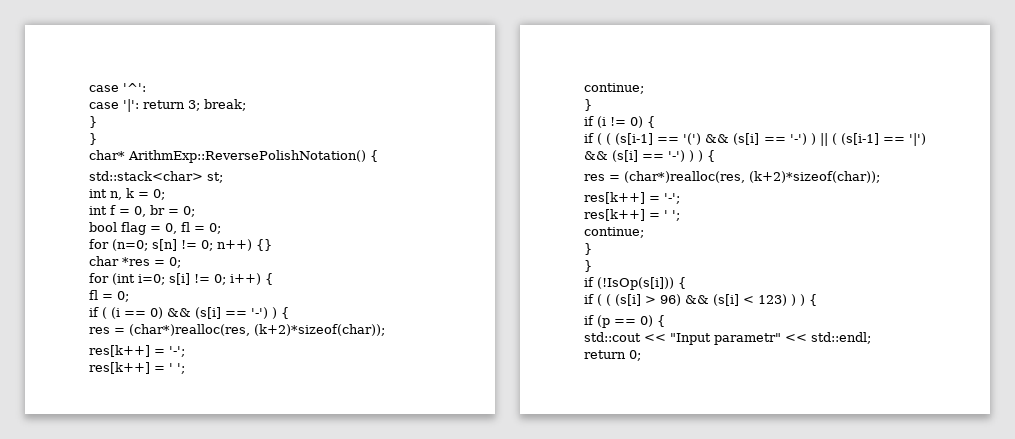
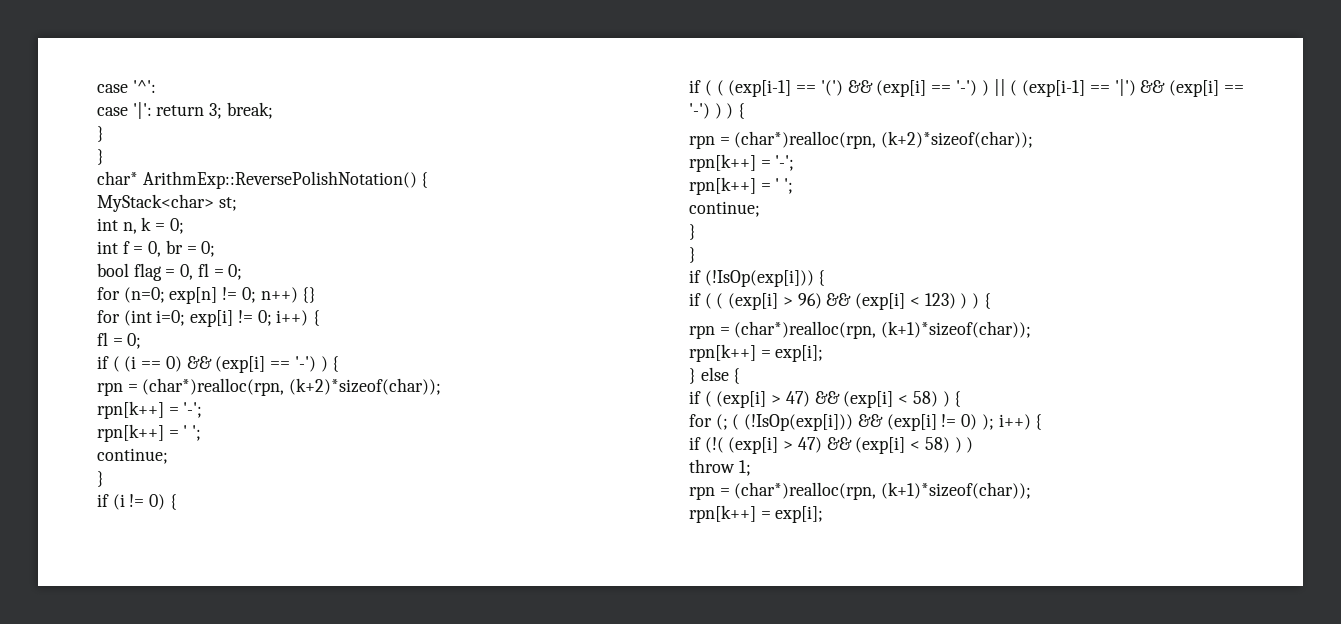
- std::stack<char> st;
+ MyStack<char> st;
- for (n=0; s[n] != 0; n++) {}
+ for (n=0; exp[n] != 0; n++) {}
- char *res = 0;
- for (int i=0; s[i] != 0; i++) {
+ for (int i=0; exp[i] != 0; i++) {
- if ( (i == 0) && (s[i] == '-') ) {
- res = (char*)realloc(res, (k+2)*sizeof(char));
- res[k++] = '-';
- res[k++] = ' ';
+ if ( (i == 0) && (exp[i] == '-') ) {
+ rpn = (char*)realloc(rpn, (k+2)*sizeof(char));
+ rpn[k++] = '-';
+ rpn[k++] = ' ';
- if ( ( (s[i-1] == '(') && (s[i] == '-') ) || ( (s[i-1] == '|') && (s[i] == '-') ) ) {
- res = (char*)realloc(res, (k+2)*sizeof(char));
- res[k++] = '-';
- res[k++] = ' ';
+ if ( ( (exp[i-1] == '(') && (exp[i] == '-') ) || ( (exp[i-1] == '|') && (exp[i] == '-') ) ) {
+ rpn = (char*)realloc(rpn, (k+2)*sizeof(char));
+ rpn[k++] = '-';
+ rpn[k++] = ' ';
- if (!IsOp(s[i])) {
- if ( ( (s[i] > 96) && (s[i] < 123) ) ) {
- if (p == 0) {
- std::cout << "Input parametr" << std::endl;
- return 0;
+ if (!IsOp(exp[i])) {
+ if ( ( (exp[i] > 96) && (exp[i] < 123) ) ) {
+ rpn = (char*)realloc(rpn, (k+1)*sizeof(char));
+ rpn[k++] = exp[i];
+ } else {
+ if ( (exp[i] > 47) && (exp[i] < 58) ) {
+ for (; ( (!IsOp(exp[i])) && (exp[i] != 0) ); i++) {
+ if (!( (exp[i] > 47) && (exp[i] < 58) ) )
+ throw 1;
+ rpn = (char*)realloc(rpn, (k+1)*sizeof(char));
+ rpn[k++] = exp[i];

